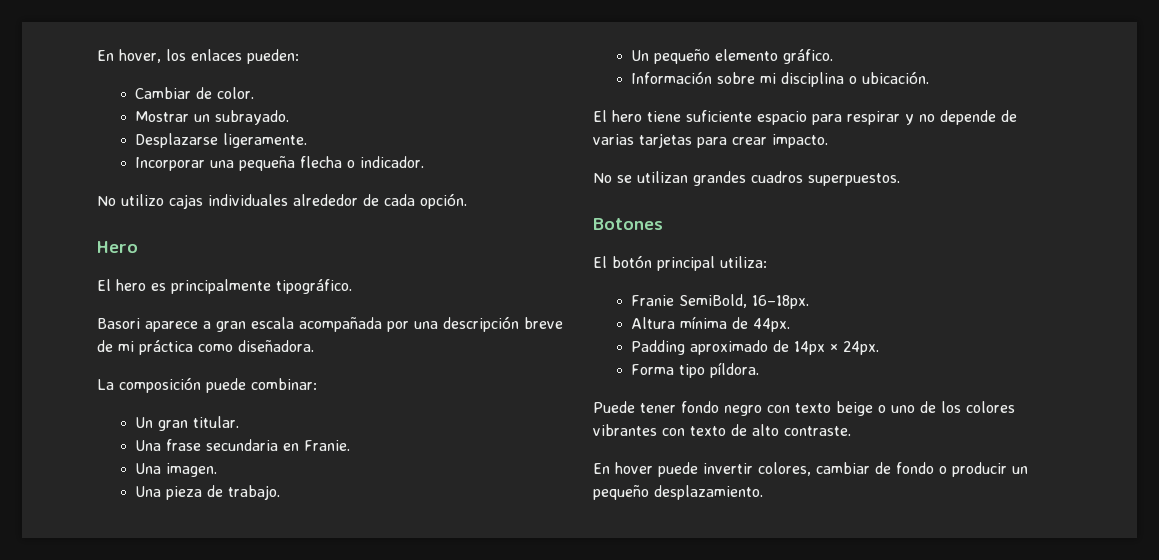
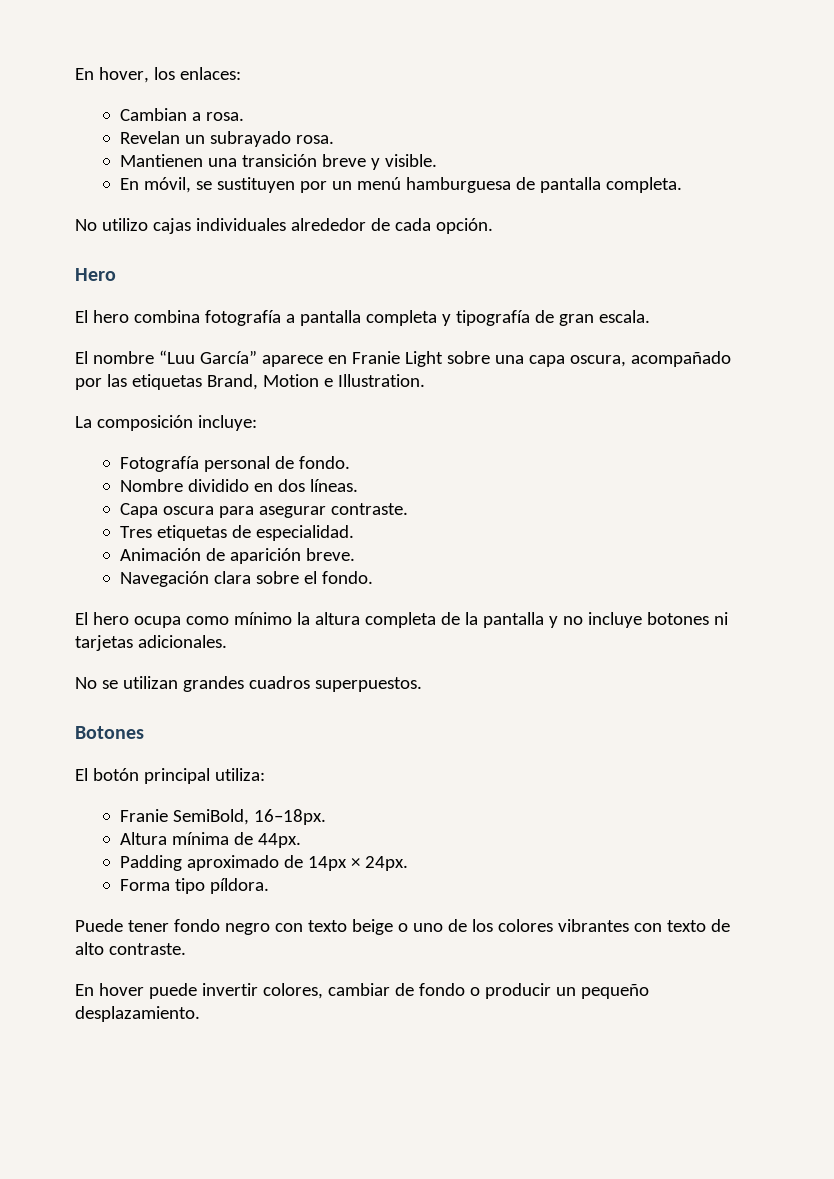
- En hover, los enlaces pueden:
- Cambiar de color.
- Mostrar un subrayado.
- Desplazarse ligeramente.
- Incorporar una pequeña flecha o indicador.
+ En hover, los enlaces:
+ Cambian a rosa.
+ Revelan un subrayado rosa.
+ Mantienen una transición breve y visible.
+ En móvil, se sustituyen por un menú hamburguesa de pantalla completa.
- El hero es principalmente tipográfico.
- Basori aparece a gran escala acompañada por una descripción breve de mi práctica como diseñadora.
- La composición puede combinar:
- Un gran titular.
- Una frase secundaria en Franie.
- Una imagen.
- Una pieza de trabajo.
- Un pequeño elemento gráfico.
- Información sobre mi disciplina o ubicación.
- El hero tiene suficiente espacio para respirar y no depende de varias tarjetas para crear impacto.
+ El hero combina fotografía a pantalla completa y tipografía de gran escala.
+ El nombre “Luu García” aparece en Franie Light sobre una capa oscura, acompañado por las etiquetas Brand, Motion e Illustration.
+ La composición incluye:
+ Fotografía personal de fondo.
+ Nombre dividido en dos líneas.
+ Capa oscura para asegurar contraste.
+ Tres etiquetas de especialidad.
+ Animación de aparición breve.
+ Navegación clara sobre el fondo.
+ El hero ocupa como mínimo la altura completa de la pantalla y no incluye botones ni tarjetas adicionales.

